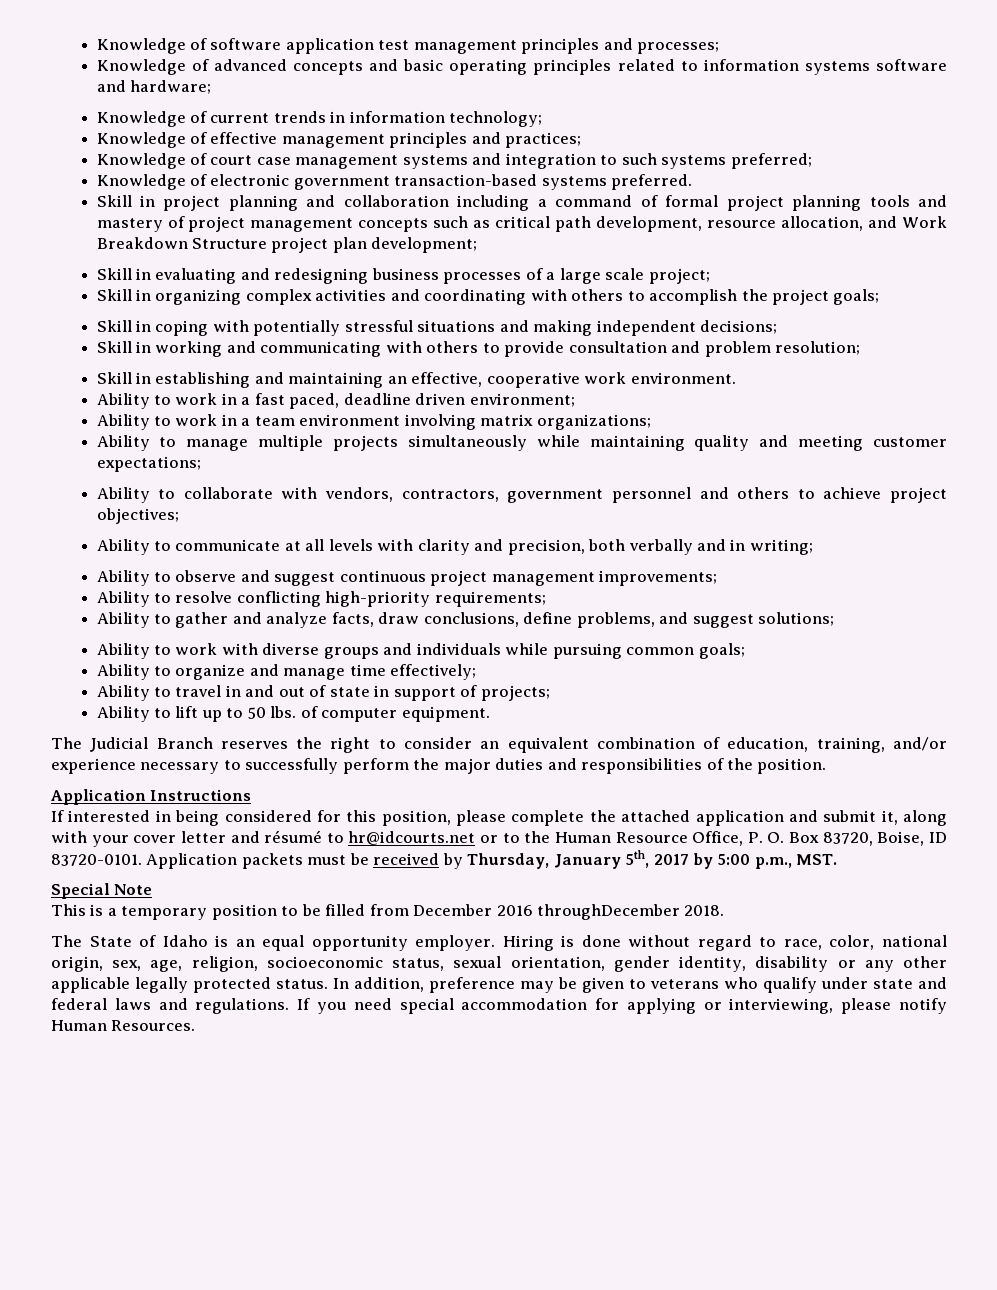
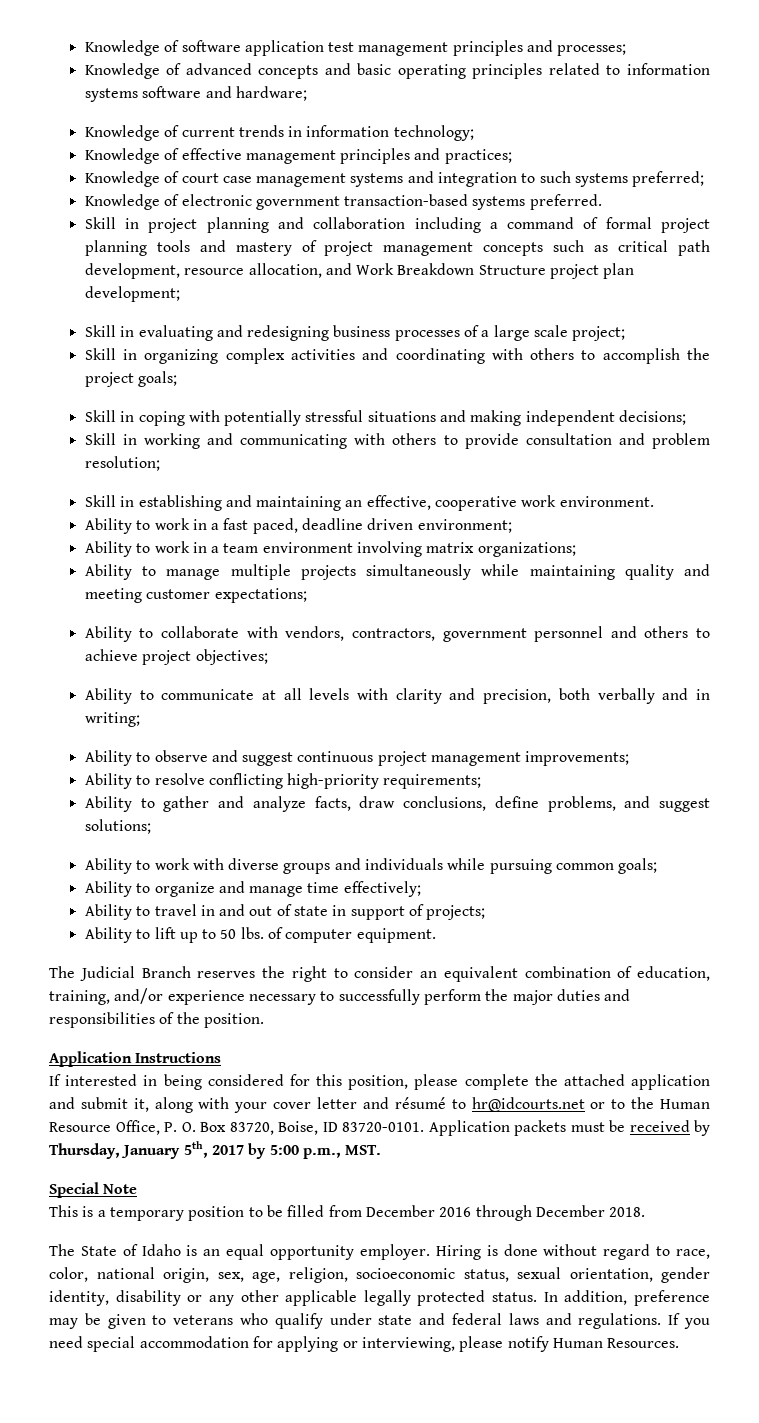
- This is a temporary position to be filled from December 2016 throughDecember 2018.
+ This is a temporary position to be filled from December 2016 through December 2018.

